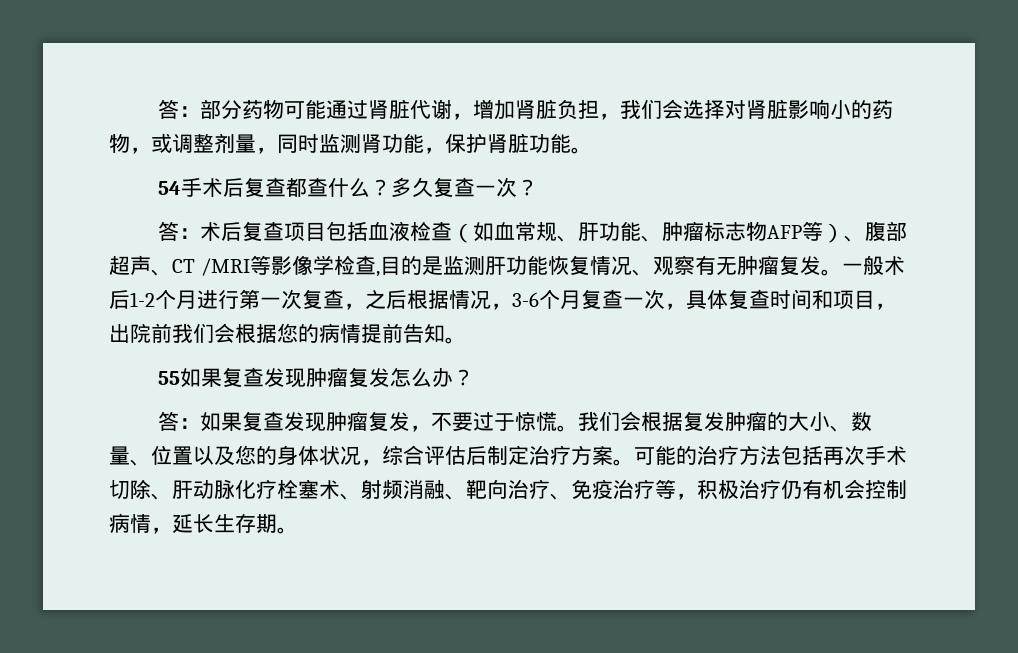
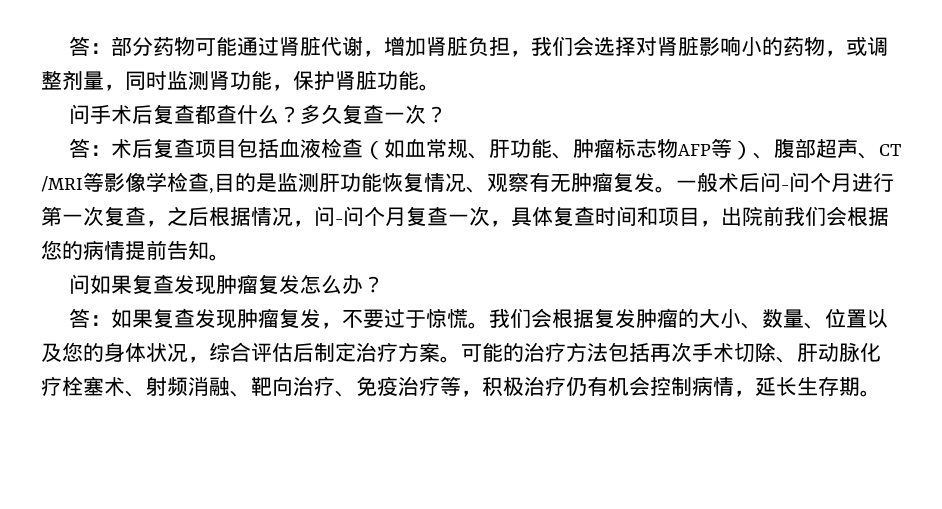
- 54手术后复查都查什么？
+ 问手术后复查都查什么？
- 一般术后1-2个月进行第一次复查，之后根据情况，3-6个月复查一次，具体复查时间和项目，出院前我们会根据您的病情提前告知。
+ 一般术后问-问个月进行第一次复查，之后根据情况，问-问个月复查一次，具体复查时间和项目，出院前我们会根据您的病情提前告知。
- 55如果复查发现肿瘤复发怎么办？
+ 问如果复查发现肿瘤复发怎么办？

